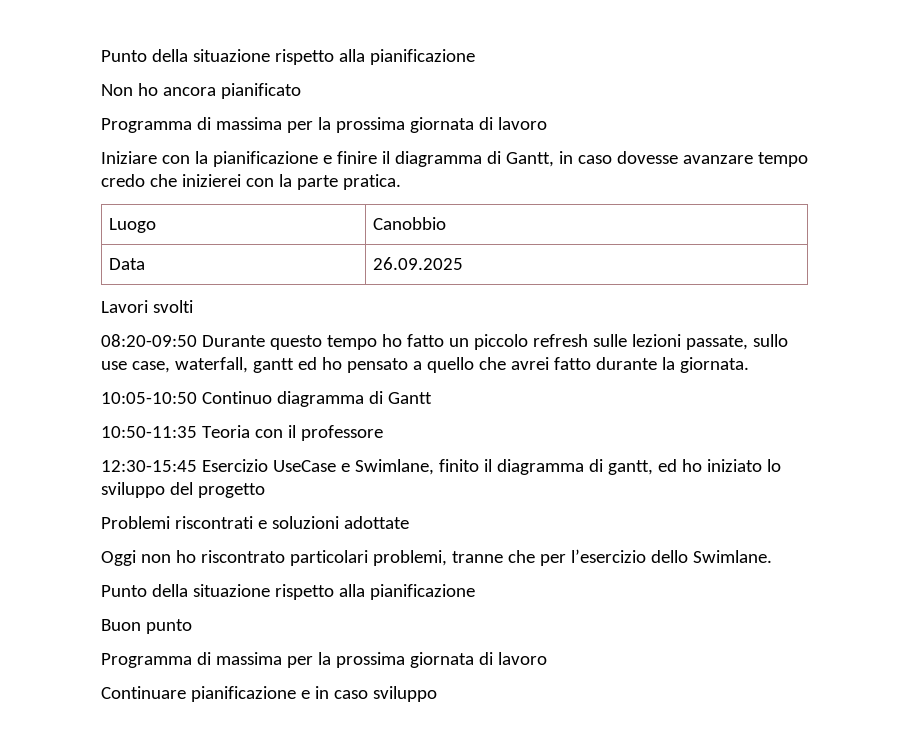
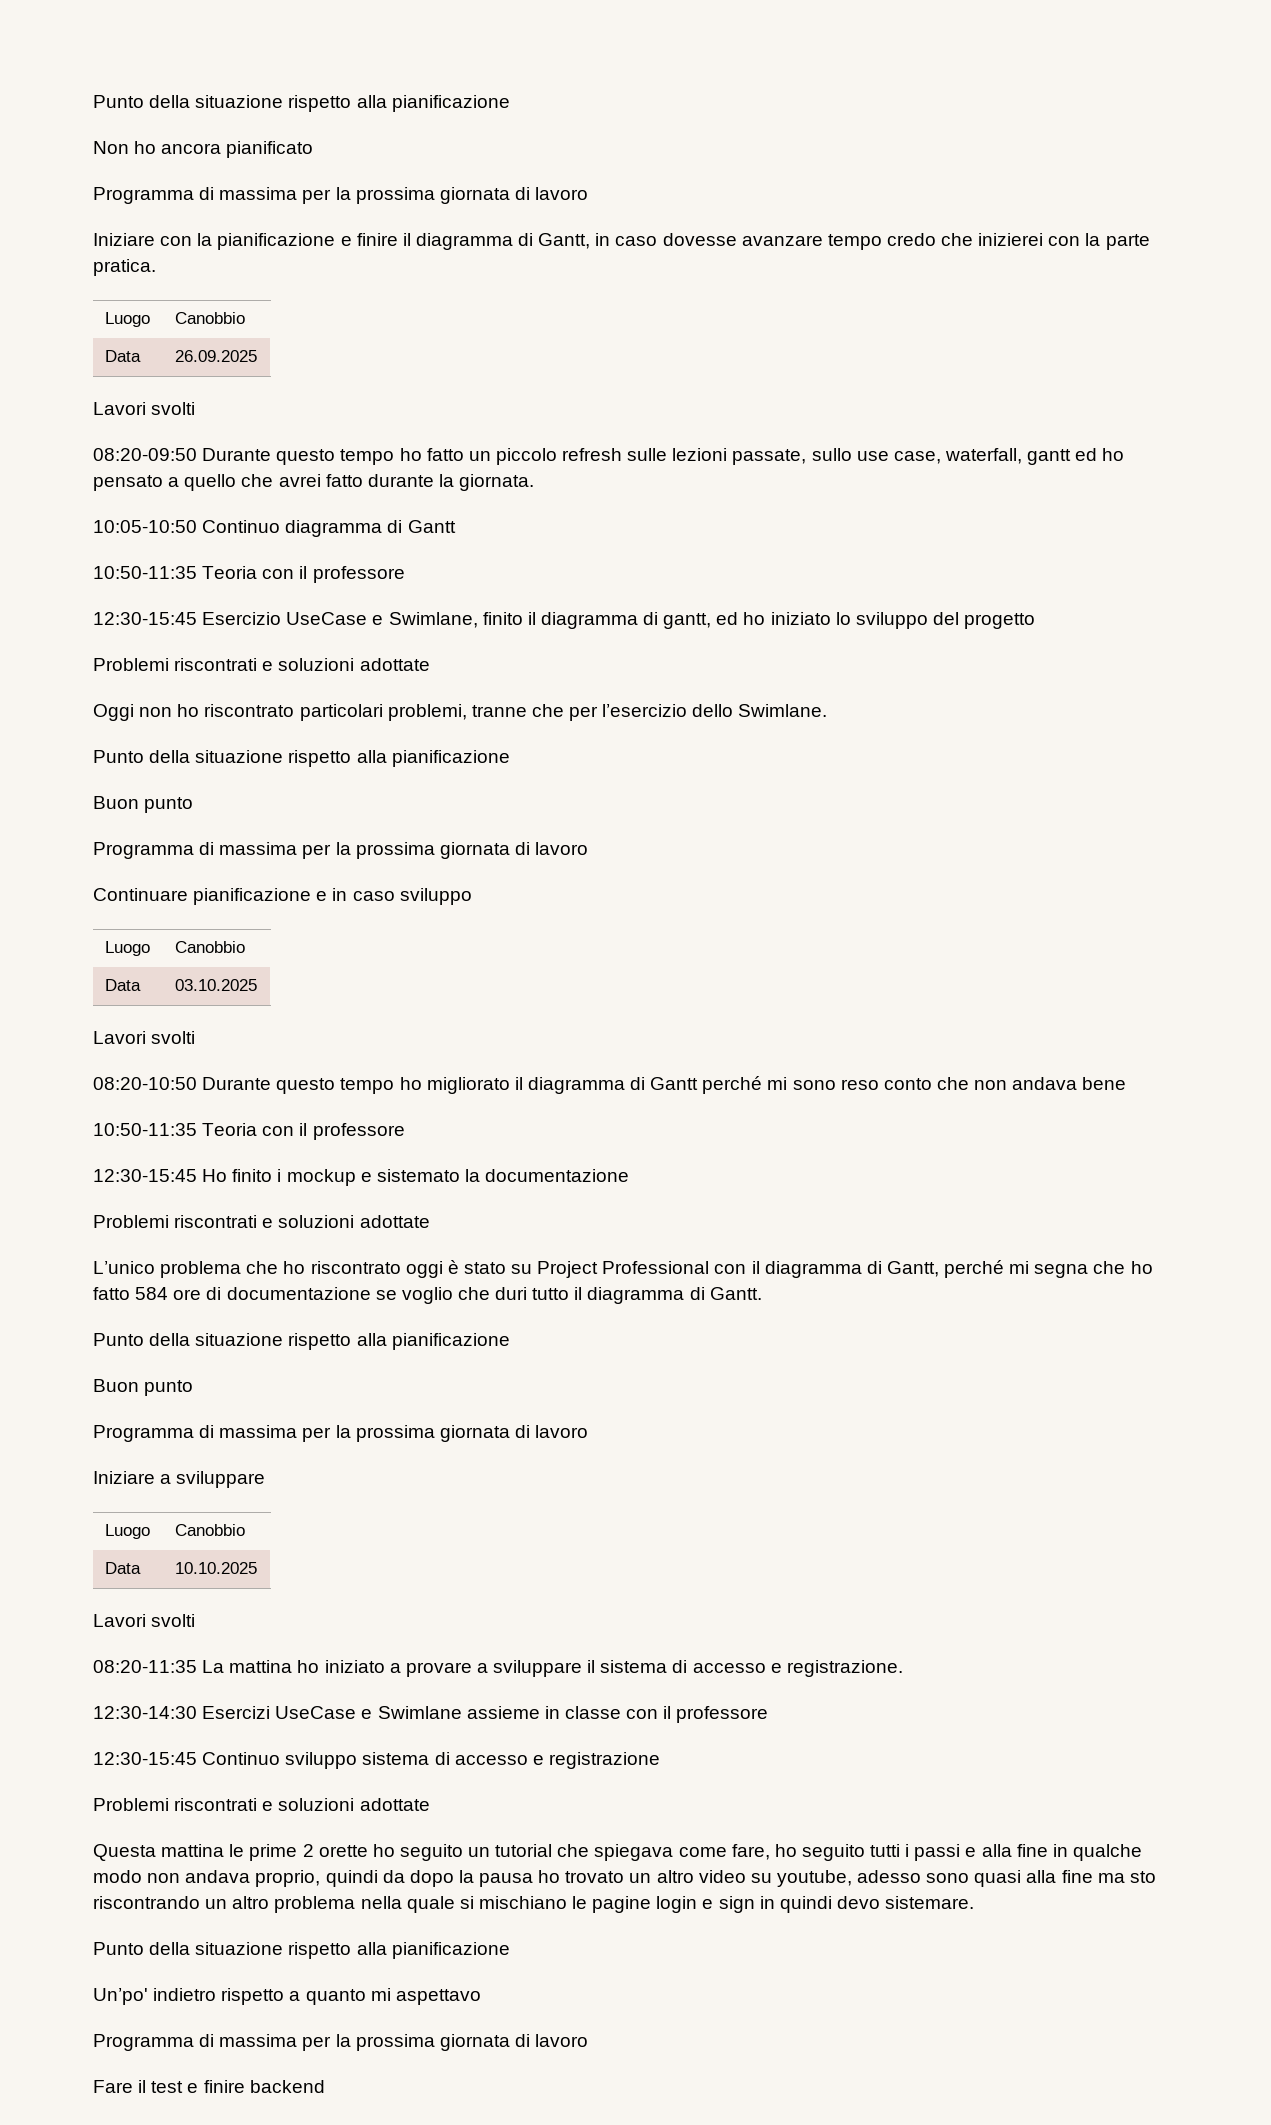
  Continuare pianificazione e in caso sviluppo
+ Luogo | Canobbio
+ Data | 03.10.2025
+ Lavori svolti
+ 08:20-10:50 Durante questo tempo ho migliorato il diagramma di Gantt perché mi sono reso conto che non andava bene
+ 10:50-11:35 Teoria con il professore
+ 12:30-15:45 Ho finito i mockup e sistemato la documentazione
+ Problemi riscontrati e soluzioni adottate
+ L’unico problema che ho riscontrato oggi è stato su Project Professional con il diagramma di Gantt, perché mi segna che ho fatto 584 ore di documentazione se voglio che duri tutto il diagramma di Gantt.
+ Punto della situazione rispetto alla pianificazione
+ Buon punto
+ Programma di massima per la prossima giornata di lavoro
+ Iniziare a sviluppare
+ Luogo | Canobbio
+ Data | 10.10.2025
+ Lavori svolti
+ 08:20-11:35 La mattina ho iniziato a provare a sviluppare il sistema di accesso e registrazione.
+ 12:30-14:30 Esercizi UseCase e Swimlane assieme in classe con il professore
+ 12:30-15:45 Continuo sviluppo sistema di accesso e registrazione
+ Problemi riscontrati e soluzioni adottate
+ Questa mattina le prime 2 orette ho seguito un tutorial che spiegava come fare, ho seguito tutti i passi e alla fine in qualche modo non andava proprio, quindi da dopo la pausa ho trovato un altro video su youtube, adesso sono quasi alla fine ma sto riscontrando un altro problema nella quale si mischiano le pagine login e sign in quindi devo sistemare.
+ Punto della situazione rispetto alla pianificazione
+ Un’po' indietro rispetto a quanto mi aspettavo
+ Programma di massima per la prossima giornata di lavoro
+ Fare il test e finire backend

